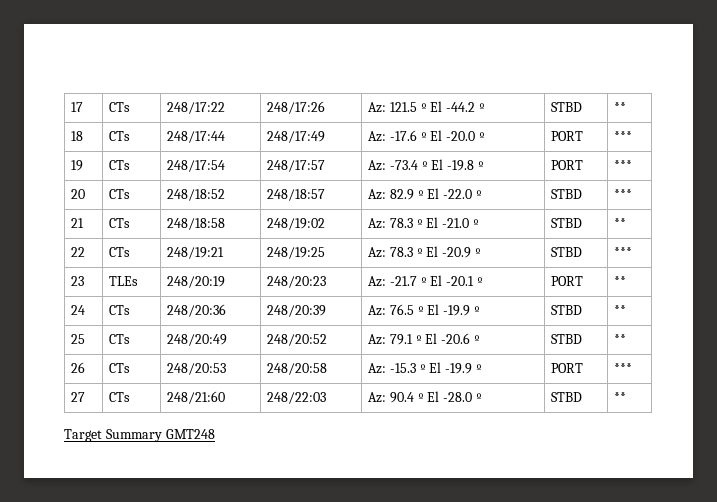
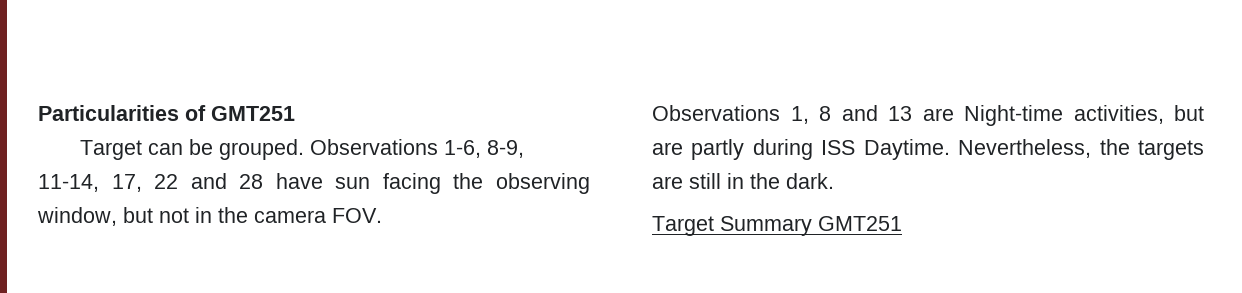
- 17 | CTs | 248/17:22 | 248/17:26 | Az: 121.5 º El -44.2 º | STBD | **
- 18 | CTs | 248/17:44 | 248/17:49 | Az: -17.6 º El -20.0 º | PORT | ***
- 19 | CTs | 248/17:54 | 248/17:57 | Az: -73.4 º El -19.8 º | PORT | ***
- 20 | CTs | 248/18:52 | 248/18:57 | Az: 82.9 º El -22.0 º | STBD | ***
- 21 | CTs | 248/18:58 | 248/19:02 | Az: 78.3 º El -21.0 º | STBD | **
- 22 | CTs | 248/19:21 | 248/19:25 | Az: 78.3 º El -20.9 º | STBD | ***
- 23 | TLEs | 248/20:19 | 248/20:23 | Az: -21.7 º El -20.1 º | PORT | **
- 24 | CTs | 248/20:36 | 248/20:39 | Az: 76.5 º El -19.9 º | STBD | **
- 25 | CTs | 248/20:49 | 248/20:52 | Az: 79.1 º El -20.6 º | STBD | **
- 26 | CTs | 248/20:53 | 248/20:58 | Az: -15.3 º El -19.9 º | PORT | ***
- 27 | CTs | 248/21:60 | 248/22:03 | Az: 90.4 º El -28.0 º | STBD | **
+ Particularities of GMT251
+ Target can be grouped. Observations 1-6, 8-9, 11-14, 17, 22 and 28 have sun facing the observing window, but not in the camera FOV.
+ Observations 1, 8 and 13 are Night-time activities, but are partly during ISS Daytime. Nevertheless, the targets are still in the dark.
- Target Summary GMT248
+ Target Summary GMT251

